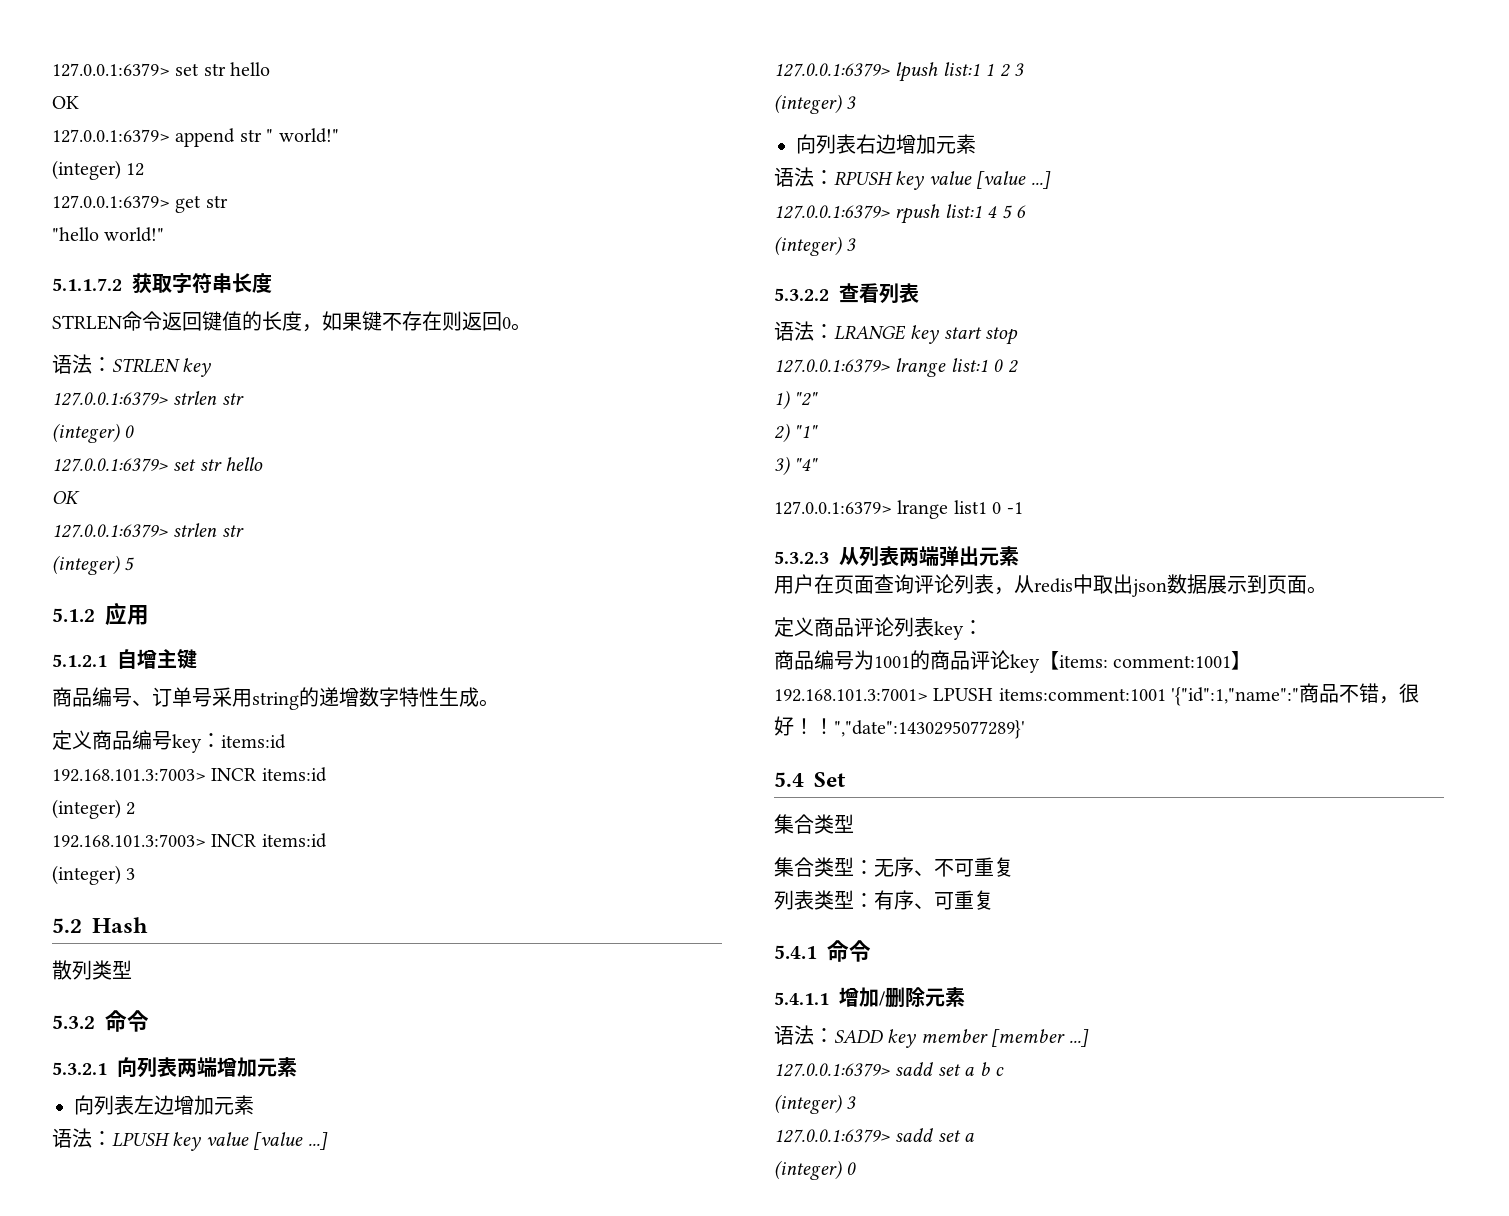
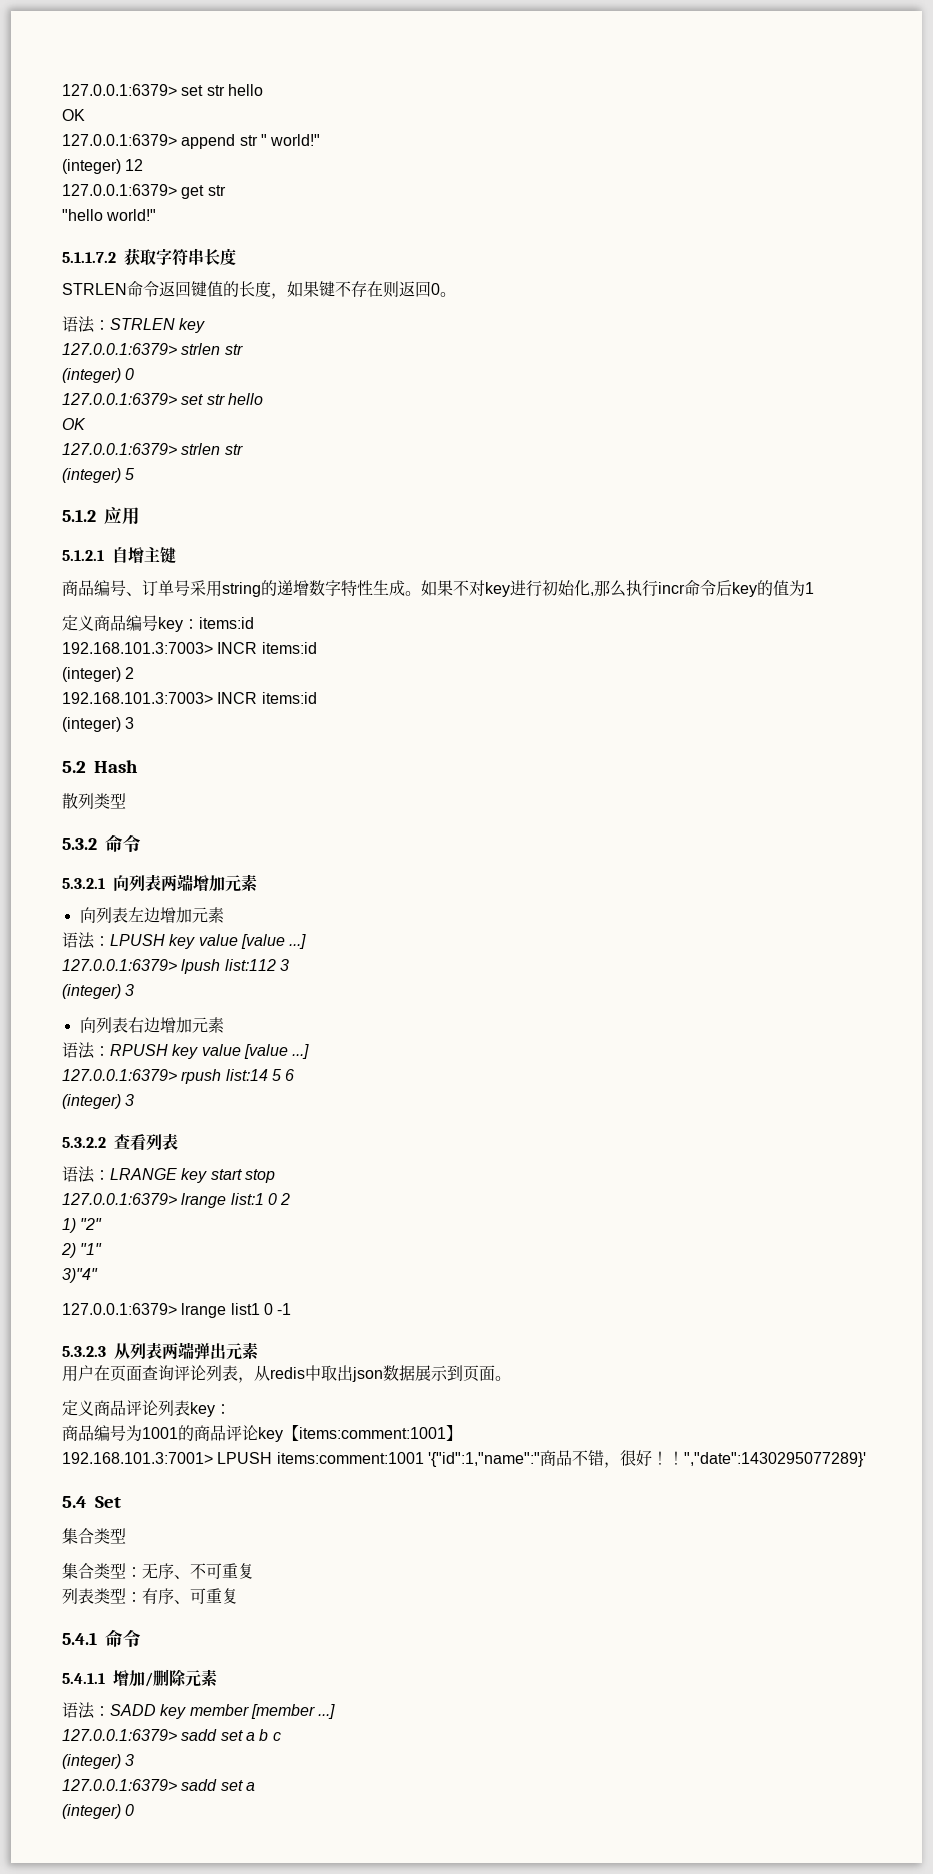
+ 如果不对key进行初始化,那么执行incr命令后key的值为1
- 127.0.0.1:6379> lpush list:1 1 2 3
+ 127.0.0.1:6379> lpush list:112 3
- 127.0.0.1:6379> rpush list:1 4 5 6
+ 127.0.0.1:6379> rpush list:14 5 6
- 3) "4"
+ 3)"4"
- 商品编号为1001的商品评论key【items: comment:1001】
+ 商品编号为1001的商品评论key【items:comment:1001】

